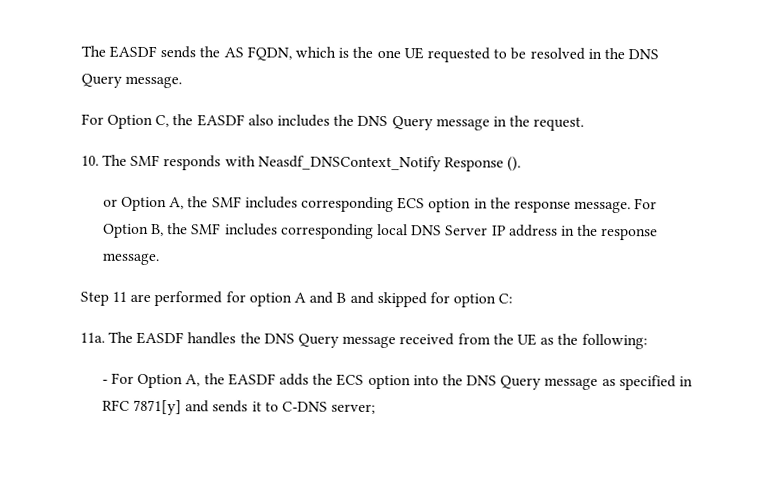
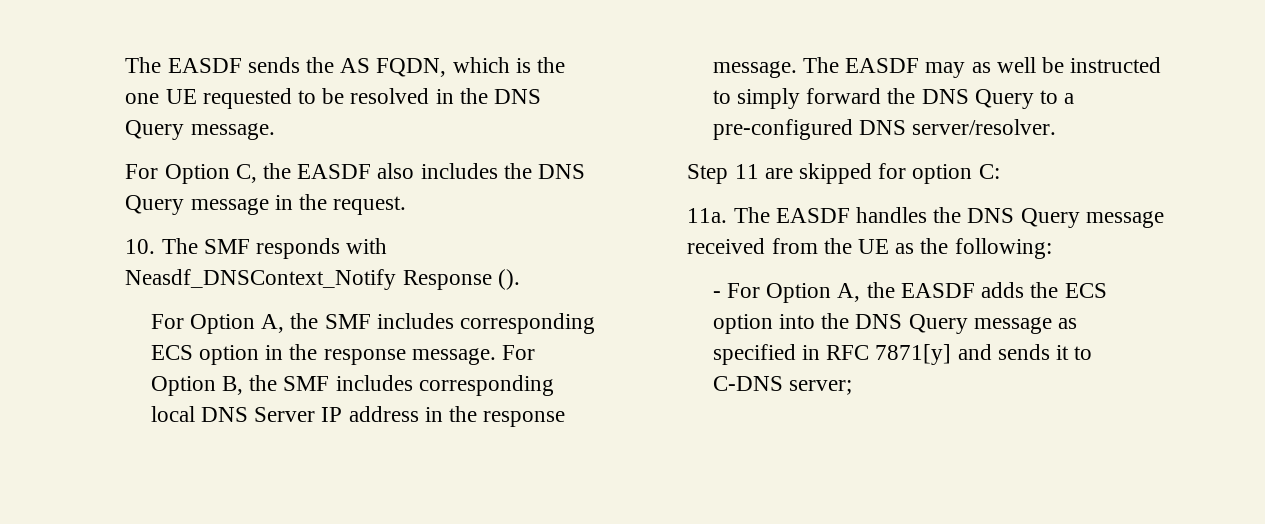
- or Option A, the SMF includes corresponding ECS option in the response message.
+ For Option A, the SMF includes corresponding ECS option in the response message.
- For Option B, the SMF includes corresponding local DNS Server IP address in the response message.
- Step 11 are performed for option A and B and skipped for option C:
+ For Option B, the SMF includes corresponding local DNS Server IP address in the response message. The EASDF may as well be instructed to simply forward the DNS Query to a pre-configured DNS server/resolver.
+ Step 11 are skipped for option C:

